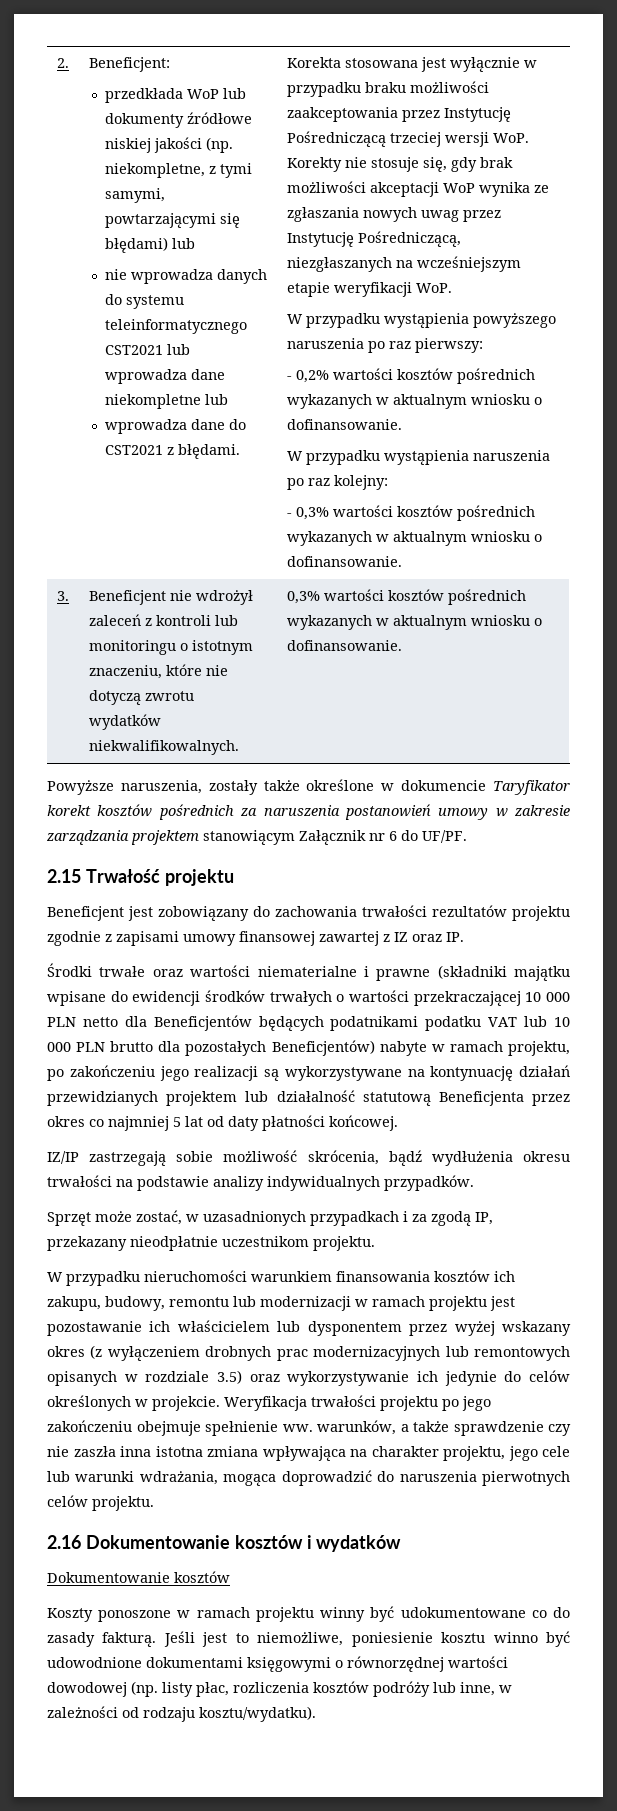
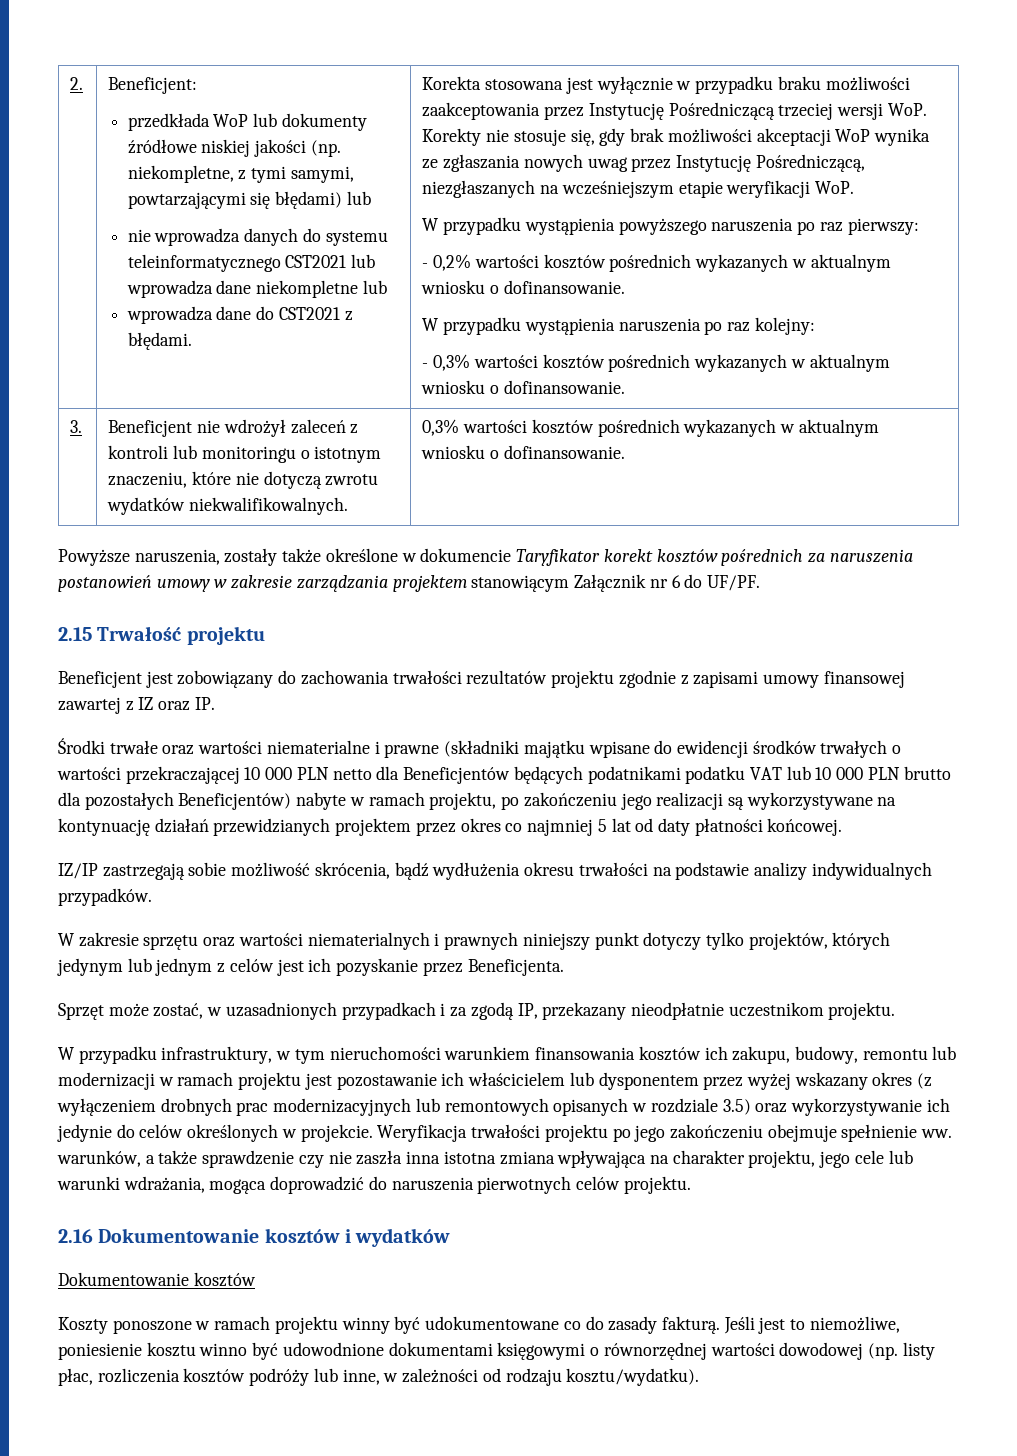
- Środki trwałe oraz wartości niematerialne i prawne (składniki majątku wpisane do ewidencji środków trwałych o wartości przekraczającej 10 000 PLN netto dla Beneficjentów będących podatnikami podatku VAT lub 10 000 PLN brutto dla pozostałych Beneficjentów) nabyte w ramach projektu, po zakończeniu jego realizacji są wykorzystywane na kontynuację działań przewidzianych projektem lub działalność statutową Beneficjenta przez okres co najmniej 5 lat od daty płatności końcowej.
+ Środki trwałe oraz wartości niematerialne i prawne (składniki majątku wpisane do ewidencji środków trwałych o wartości przekraczającej 10 000 PLN netto dla Beneficjentów będących podatnikami podatku VAT lub 10 000 PLN brutto dla pozostałych Beneficjentów) nabyte w ramach projektu, po zakończeniu jego realizacji są wykorzystywane na kontynuację działań przewidzianych projektem przez okres co najmniej 5 lat od daty płatności końcowej.
+ W zakresie sprzętu oraz wartości niematerialnych i prawnych niniejszy punkt dotyczy tylko projektów, których jedynym lub jednym z celów jest ich pozyskanie przez Beneficjenta.
- W przypadku nieruchomości warunkiem finansowania kosztów ich zakupu, budowy, remontu lub modernizacji w ramach projektu jest pozostawanie ich właścicielem lub dysponentem przez wyżej wskazany okres (z wyłączeniem drobnych prac modernizacyjnych lub remontowych opisanych w rozdziale 3.5) oraz wykorzystywanie ich jedynie do celów określonych w projekcie.
+ W przypadku infrastruktury, w tym nieruchomości warunkiem finansowania kosztów ich zakupu, budowy, remontu lub modernizacji w ramach projektu jest pozostawanie ich właścicielem lub dysponentem przez wyżej wskazany okres (z wyłączeniem drobnych prac modernizacyjnych lub remontowych opisanych w rozdziale 3.5) oraz wykorzystywanie ich jedynie do celów określonych w projekcie.

